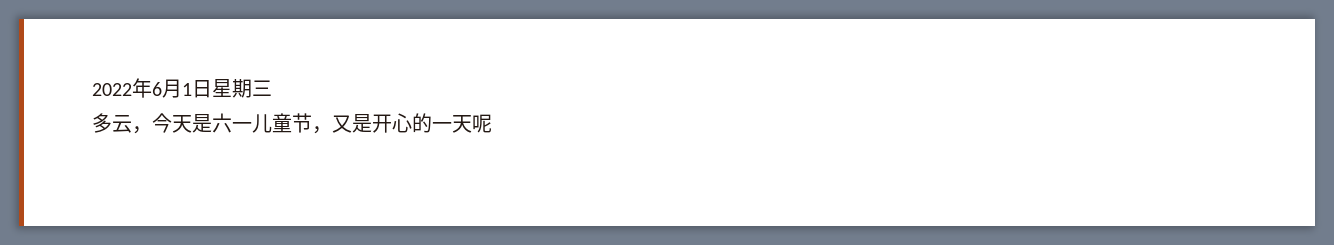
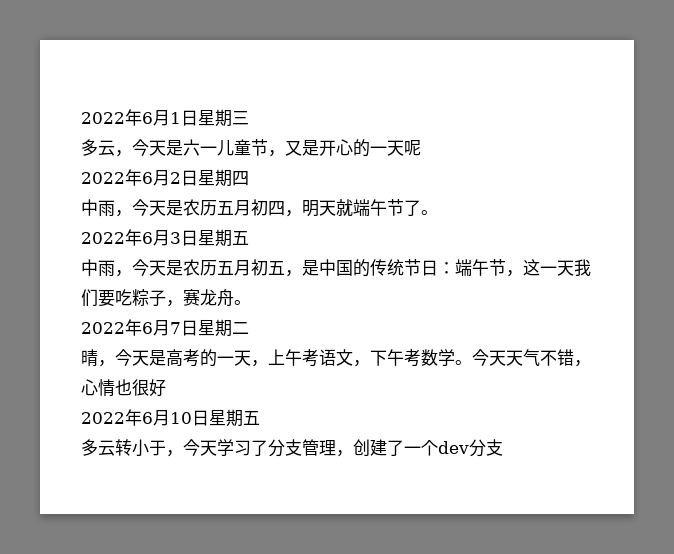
+ 2022年6月2日星期四
+ 中雨，今天是农历五月初四，明天就端午节了。
+ 2022年6月3日星期五
+ 中雨，今天是农历五月初五，是中国的传统节日：端午节，这一天我们要吃粽子，赛龙舟。
+ 2022年6月7日星期二
+ 晴，今天是高考的一天，上午考语文，下午考数学。今天天气不错，心情也很好
+ 2022年6月10日星期五
+ 多云转小于，今天学习了分支管理，创建了一个dev分支

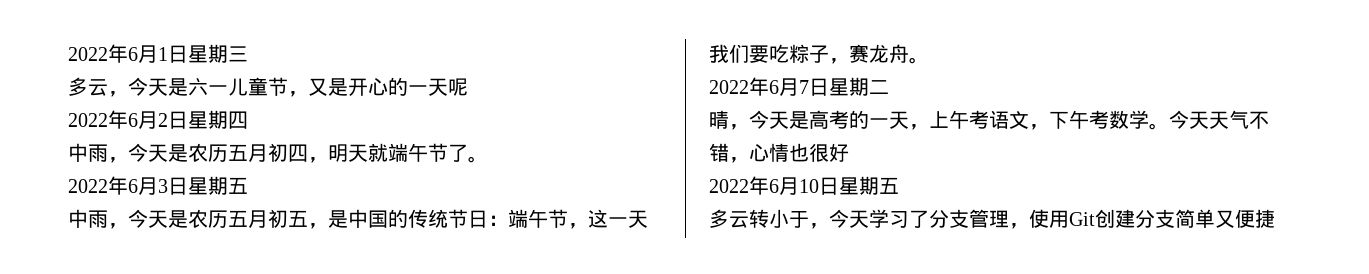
- 多云转小于，今天学习了分支管理，创建了一个dev分支
+ 多云转小于，今天学习了分支管理，使用Git创建分支简单又便捷

